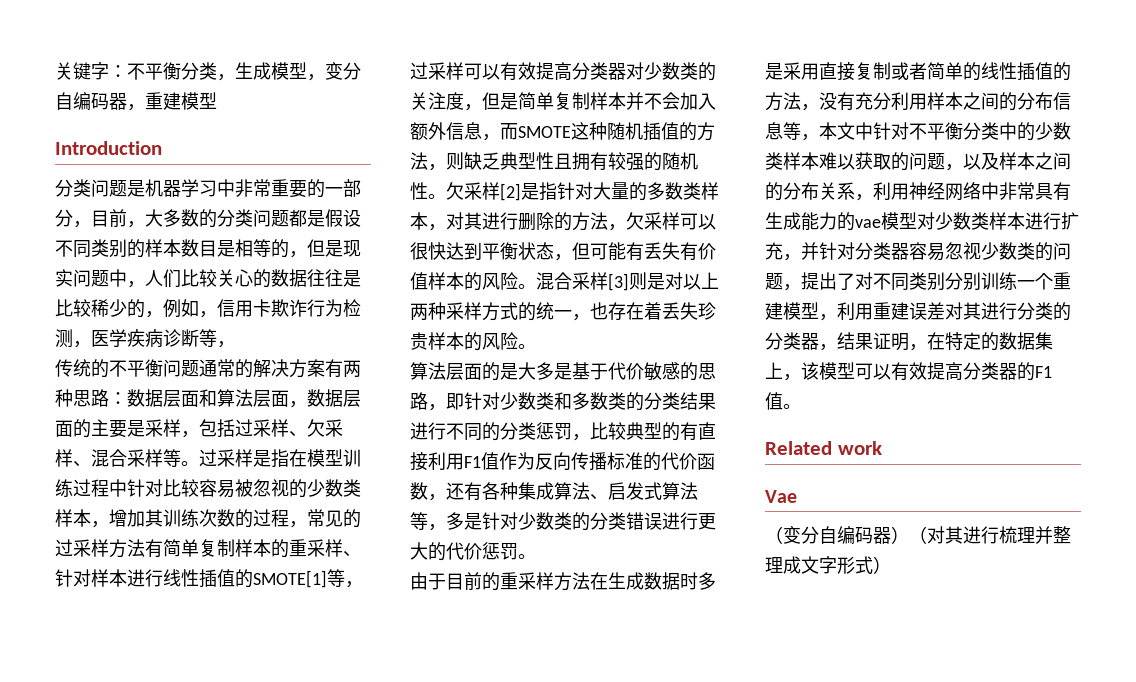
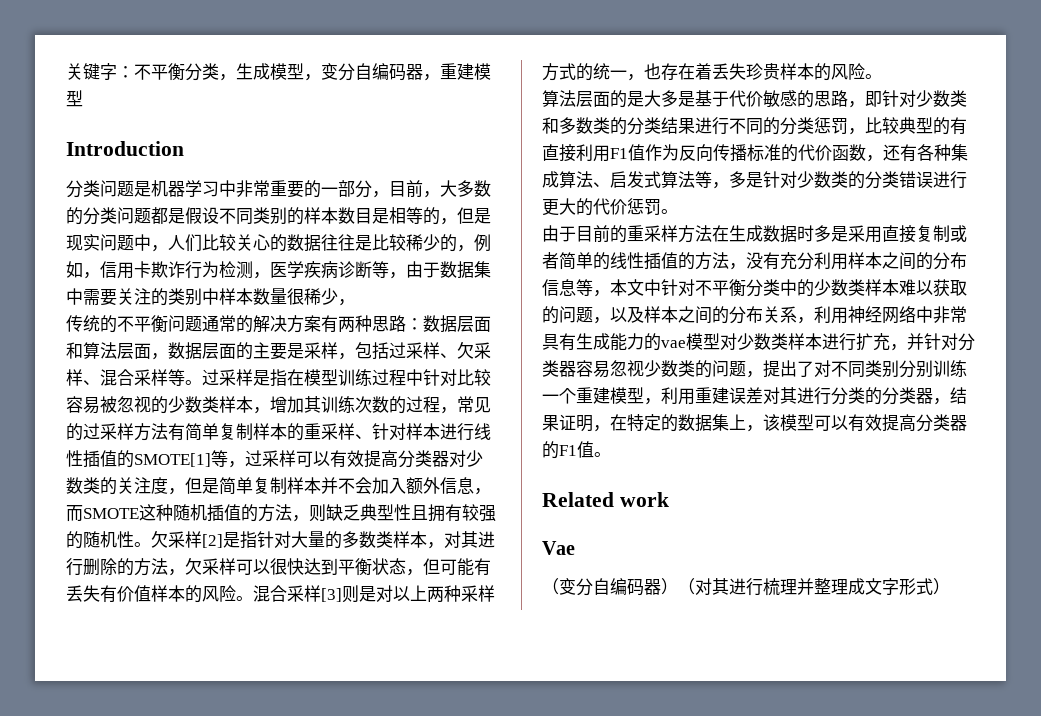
- 分类问题是机器学习中非常重要的一部分，目前，大多数的分类问题都是假设不同类别的样本数目是相等的，但是现实问题中，人们比较关心的数据往往是比较稀少的，例如，信用卡欺诈行为检测，医学疾病诊断等，
+ 分类问题是机器学习中非常重要的一部分，目前，大多数的分类问题都是假设不同类别的样本数目是相等的，但是现实问题中，人们比较关心的数据往往是比较稀少的，例如，信用卡欺诈行为检测，医学疾病诊断等，由于数据集中需要关注的类别中样本数量很稀少，

